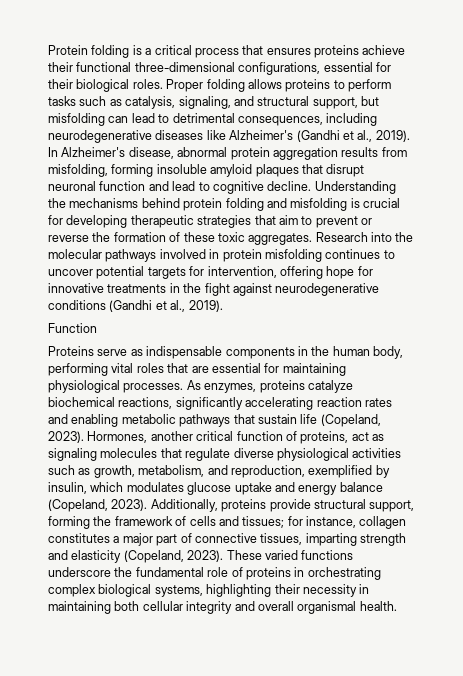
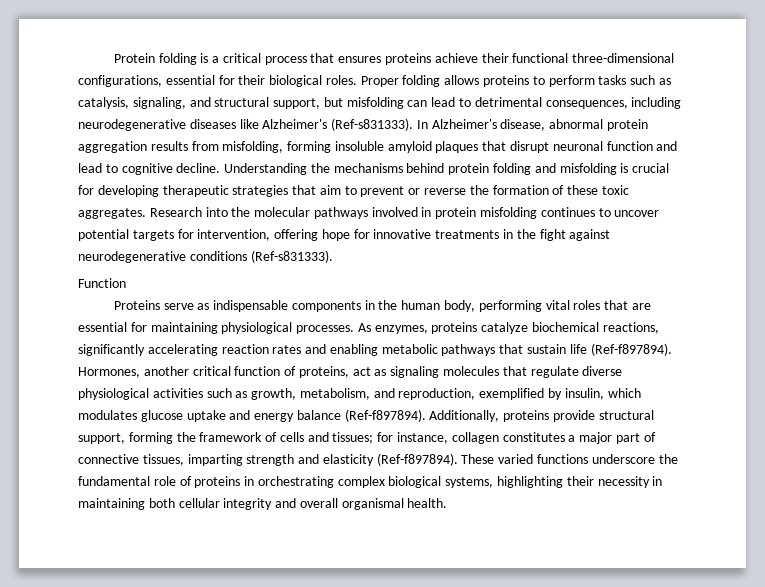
- Proper folding allows proteins to perform tasks such as catalysis, signaling, and structural support, but misfolding can lead to detrimental consequences, including neurodegenerative diseases like Alzheimer's (Gandhi et al., 2019).
+ Proper folding allows proteins to perform tasks such as catalysis, signaling, and structural support, but misfolding can lead to detrimental consequences, including neurodegenerative diseases like Alzheimer's (Ref-s831333).
- Research into the molecular pathways involved in protein misfolding continues to uncover potential targets for intervention, offering hope for innovative treatments in the fight against neurodegenerative conditions (Gandhi et al., 2019).
+ Research into the molecular pathways involved in protein misfolding continues to uncover potential targets for intervention, offering hope for innovative treatments in the fight against neurodegenerative conditions (Ref-s831333).
- As enzymes, proteins catalyze biochemical reactions, significantly accelerating reaction rates and enabling metabolic pathways that sustain life (Copeland, 2023).
+ As enzymes, proteins catalyze biochemical reactions, significantly accelerating reaction rates and enabling metabolic pathways that sustain life (Ref-f897894).
- Hormones, another critical function of proteins, act as signaling molecules that regulate diverse physiological activities such as growth, metabolism, and reproduction, exemplified by insulin, which modulates glucose uptake and energy balance (Copeland, 2023).
+ Hormones, another critical function of proteins, act as signaling molecules that regulate diverse physiological activities such as growth, metabolism, and reproduction, exemplified by insulin, which modulates glucose uptake and energy balance (Ref-f897894).
- Additionally, proteins provide structural support, forming the framework of cells and tissues; for instance, collagen constitutes a major part of connective tissues, imparting strength and elasticity (Copeland, 2023).
+ Additionally, proteins provide structural support, forming the framework of cells and tissues; for instance, collagen constitutes a major part of connective tissues, imparting strength and elasticity (Ref-f897894).

